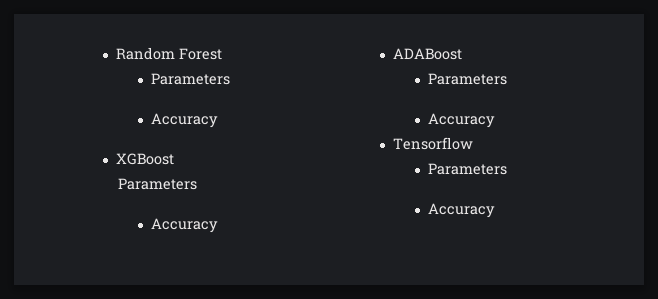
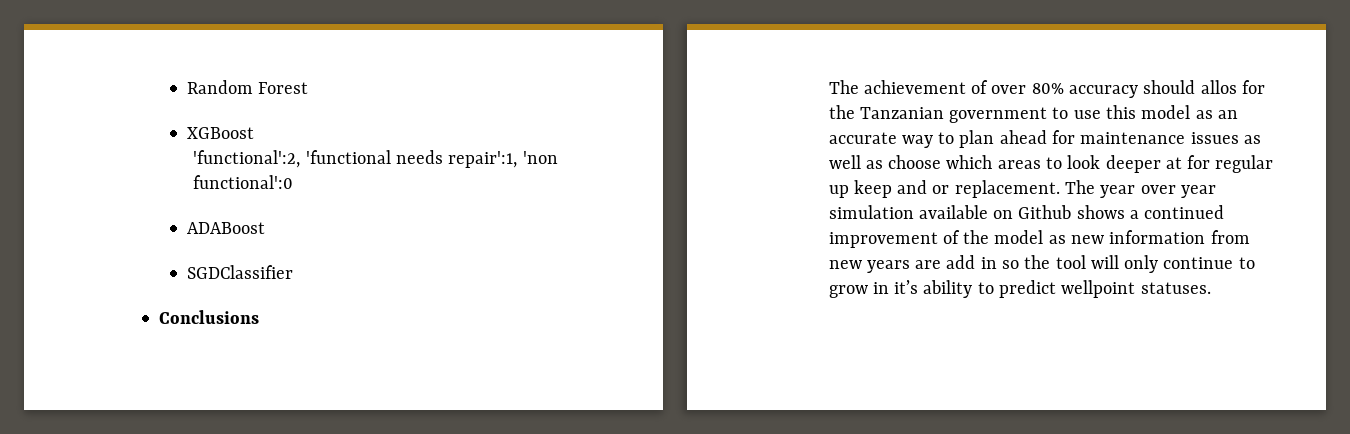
  Random Forest
- Parameters
- Accuracy
  XGBoost
- Parameters
- Accuracy
+ 'functional':2, 'functional needs repair':1, 'non functional':0
  ADABoost
- Parameters
- Accuracy
- Tensorflow
- Parameters
- Accuracy
+ SGDClassifier
+ Conclusions
+ The achievement of over 80% accuracy should allos for the Tanzanian government to use this model as an accurate way to plan ahead for maintenance issues as well as choose which areas to look deeper at for regular up keep and or replacement. The year over year simulation available on Github shows a continued improvement of the model as new information from new years are add in so the tool will only continue to grow in it’s ability to predict wellpoint statuses.

